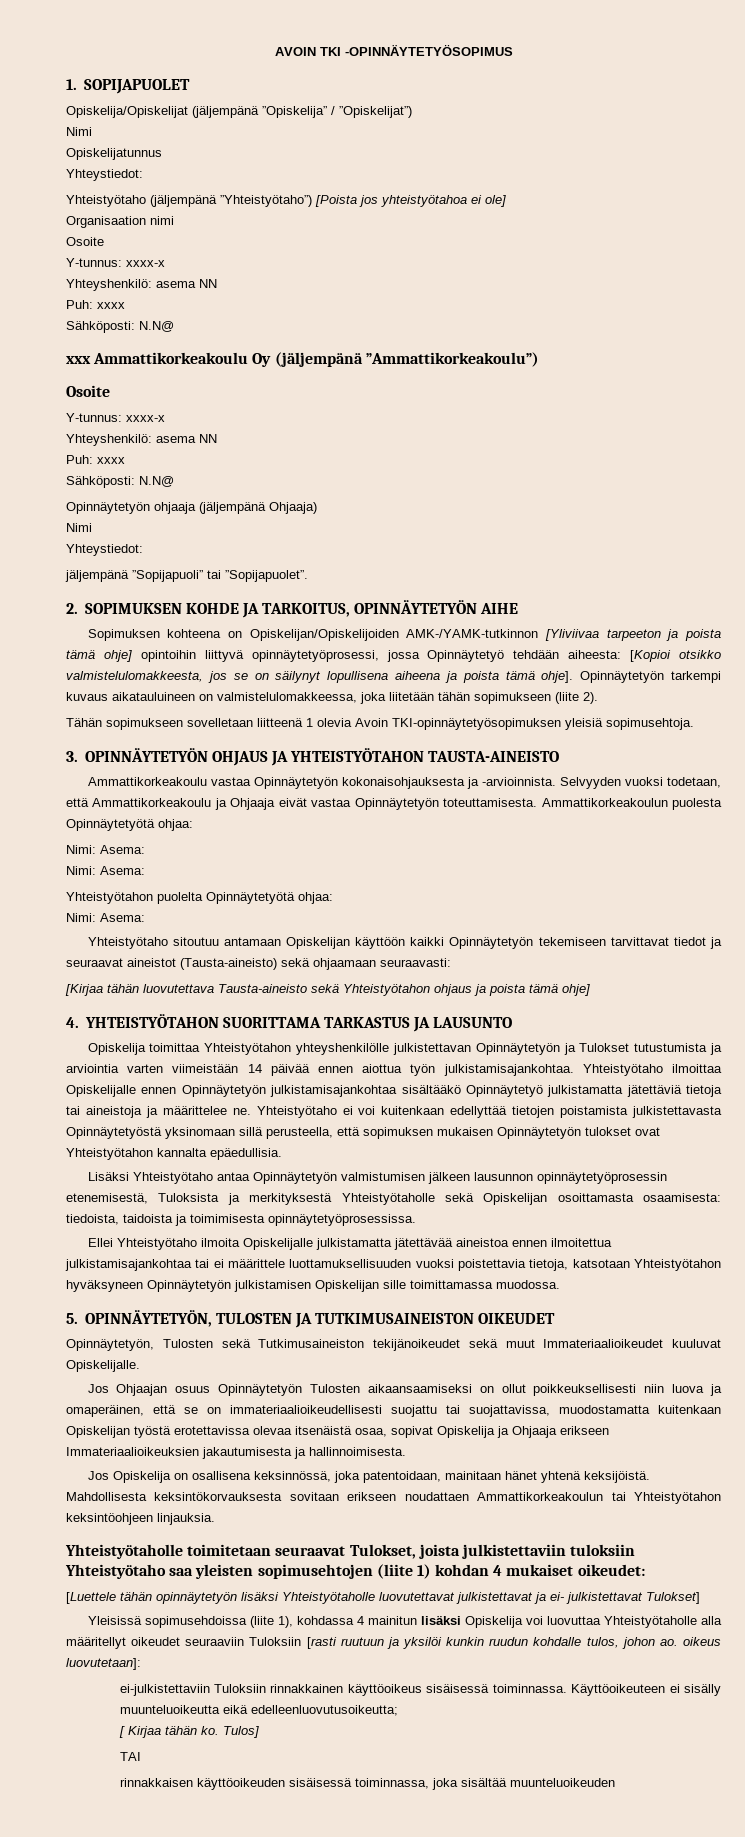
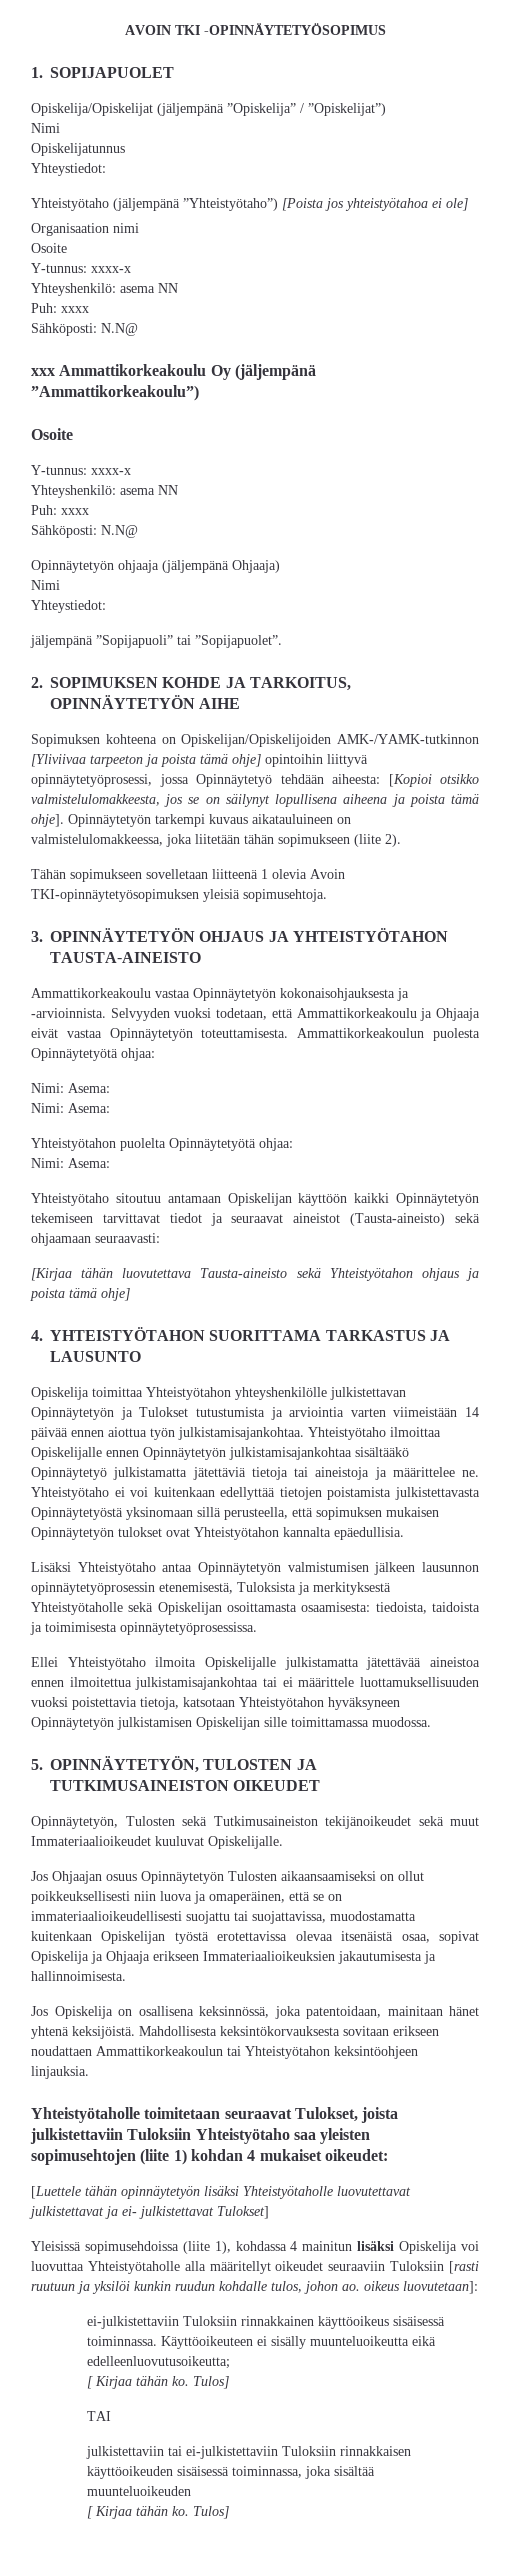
- Yhteistyötaholle toimitetaan seuraavat Tulokset, joista julkistettaviin tuloksiin Yhteistyötaho saa yleisten sopimusehtojen (liite 1) kohdan 4 mukaiset oikeudet:
+ Yhteistyötaholle toimitetaan seuraavat Tulokset, joista julkistettaviin Tuloksiin Yhteistyötaho saa yleisten sopimusehtojen (liite 1) kohdan 4 mukaiset oikeudet:
- rinnakkaisen käyttöoikeuden sisäisessä toiminnassa, joka sisältää muunteluoikeuden
+ julkistettaviin tai ei-julkistettaviin Tuloksiin rinnakkaisen käyttöoikeuden sisäisessä toiminnassa, joka sisältää muunteluoikeuden
+ [ Kirjaa tähän ko. Tulos]

